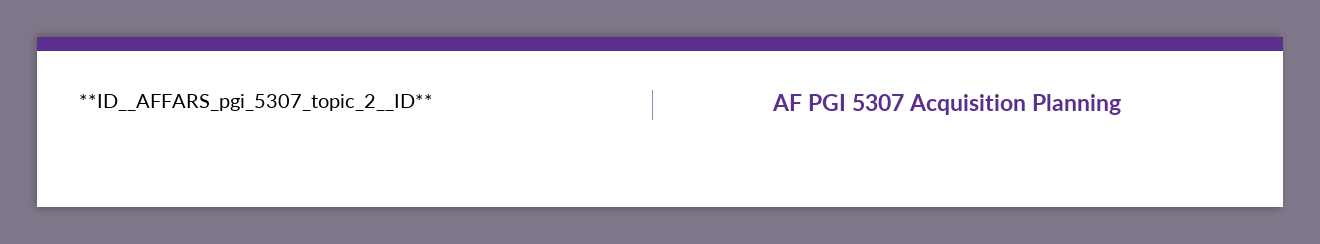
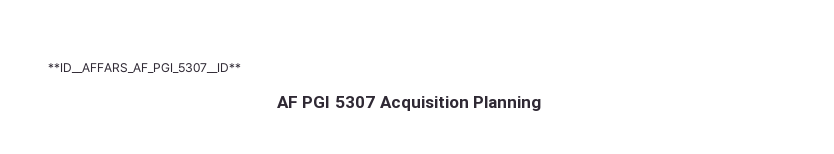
- **ID__AFFARS_pgi_5307_topic_2__ID**
+ **ID__AFFARS_AF_PGI_5307__ID**

